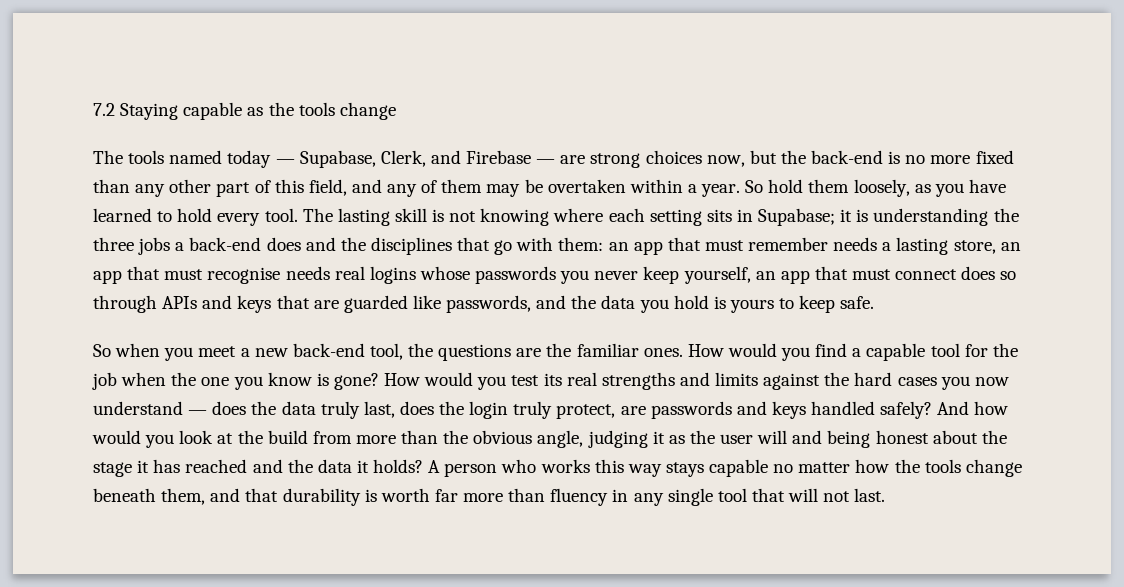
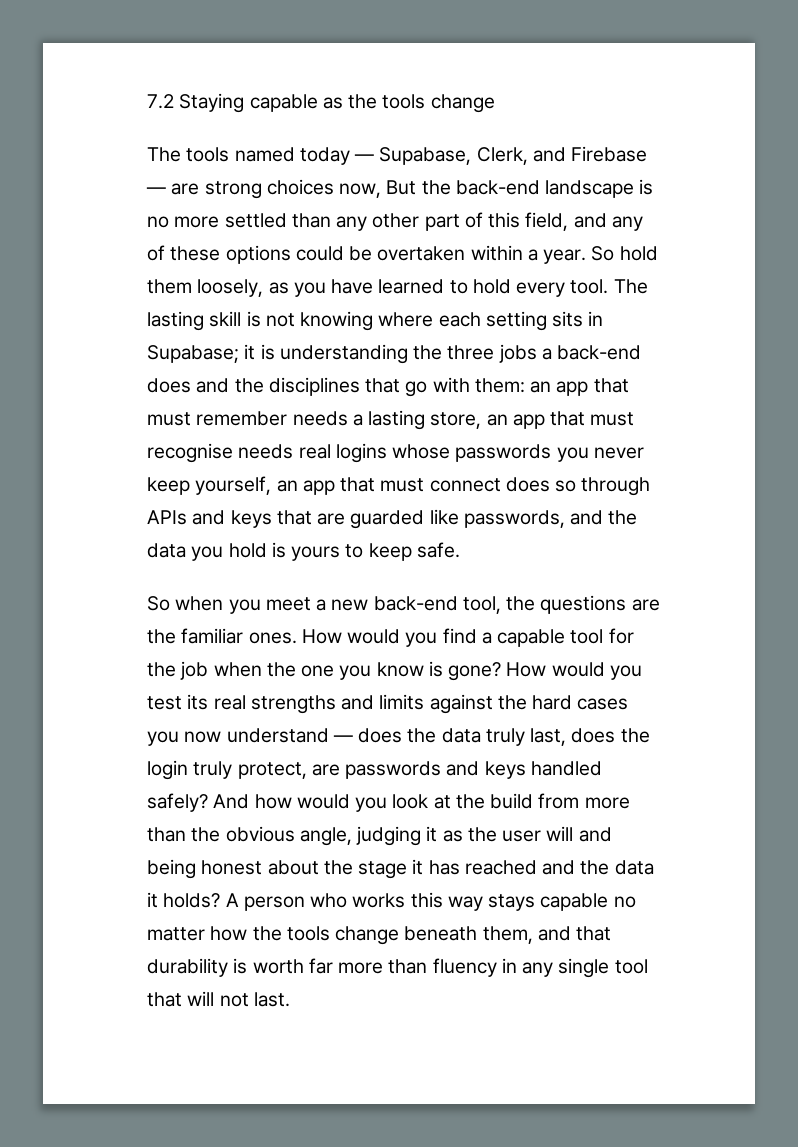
- The tools named today — Supabase, Clerk, and Firebase — are strong choices now, but the back-end is no more fixed than any other part of this field, and any of them may be overtaken within a year.
+ The tools named today — Supabase, Clerk, and Firebase — are strong choices now, But the back-end landscape is no more settled than any other part of this field, and any of these options could be overtaken within a year.

